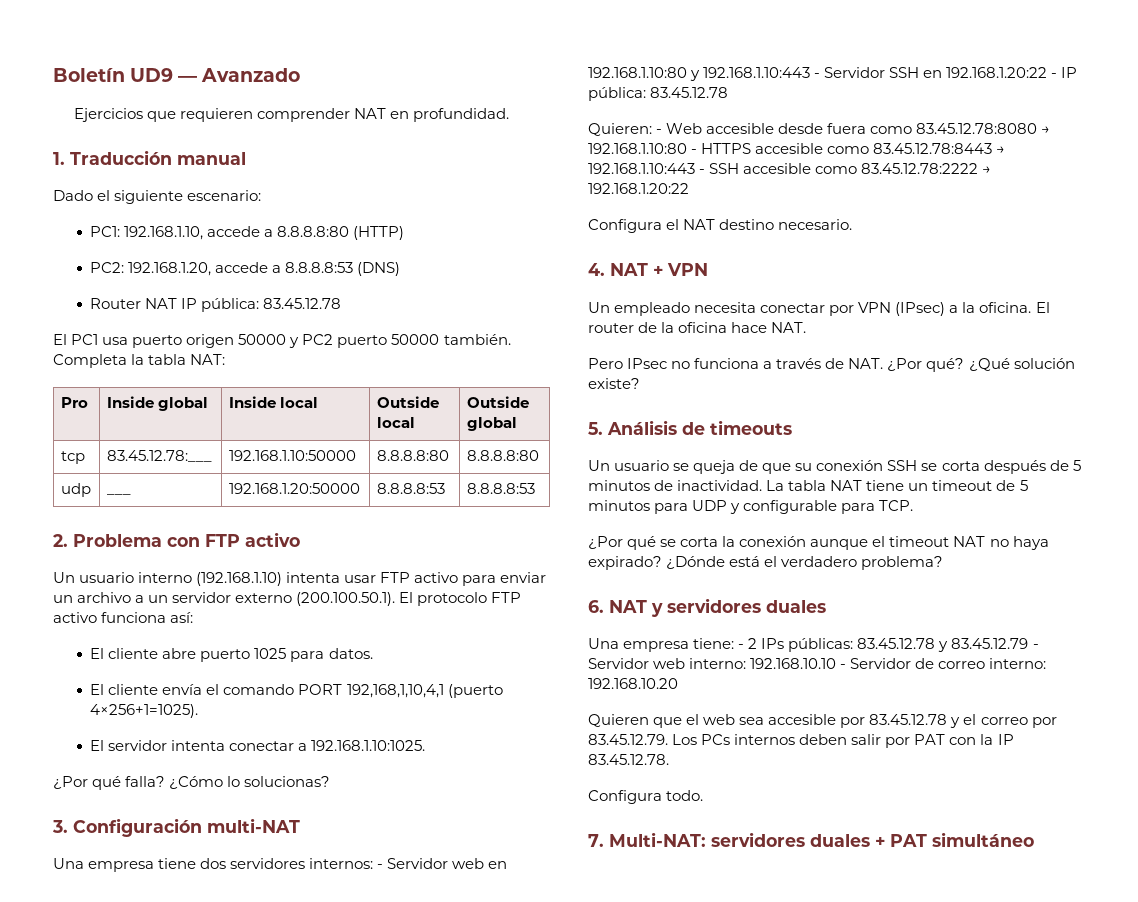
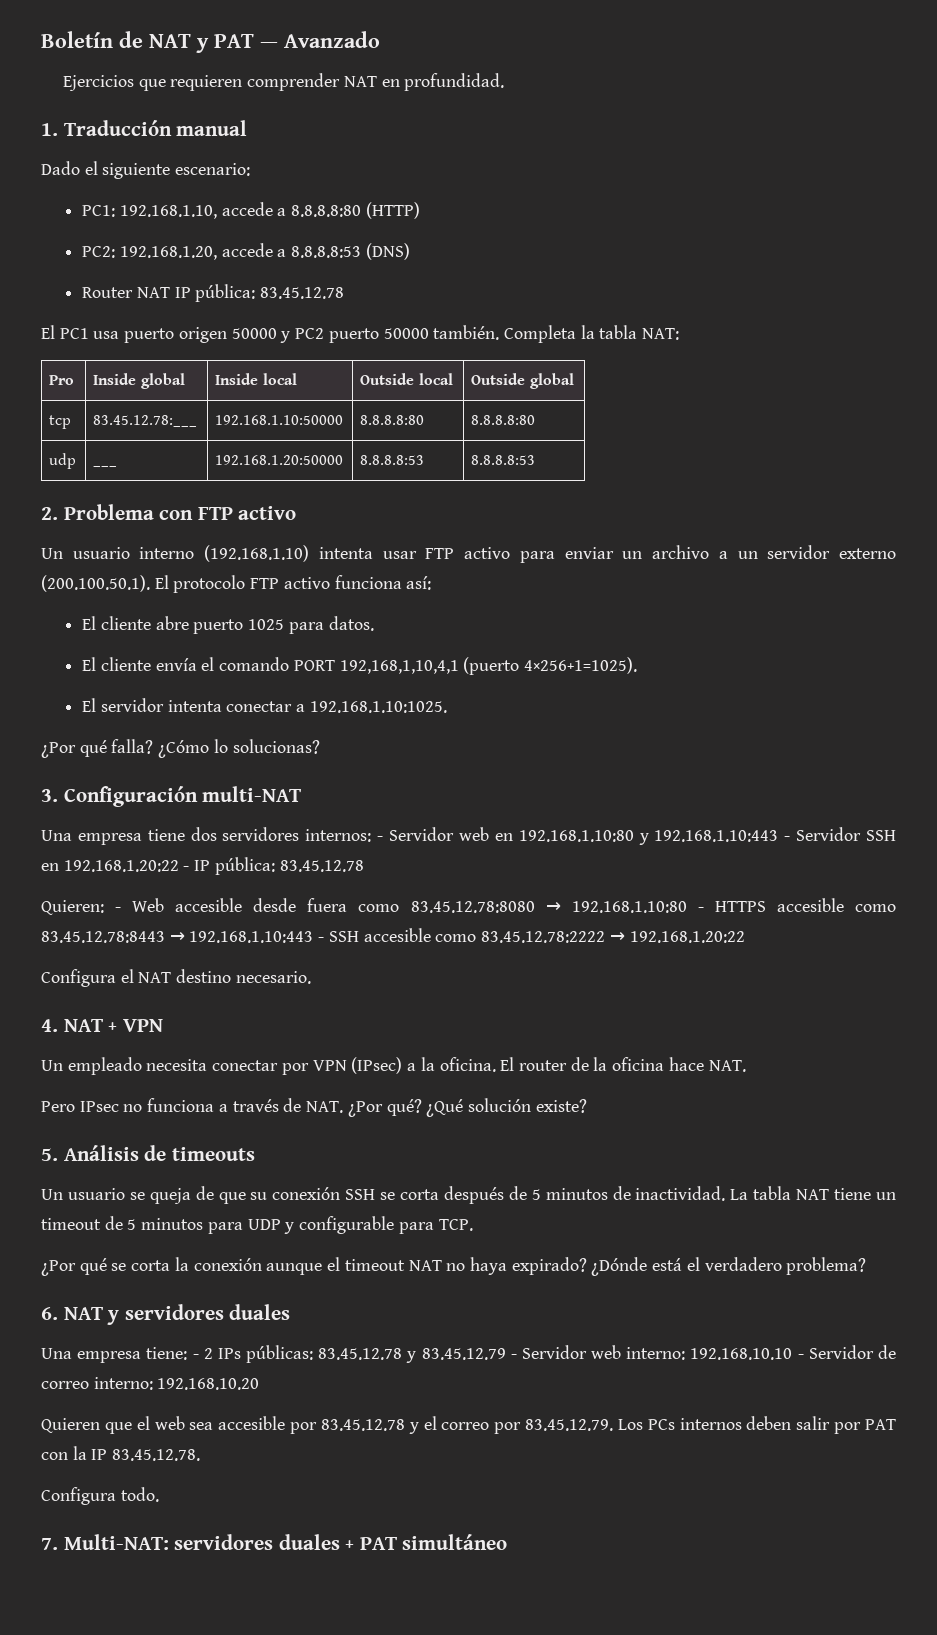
- Boletín UD9 — Avanzado
+ Boletín de NAT y PAT — Avanzado

